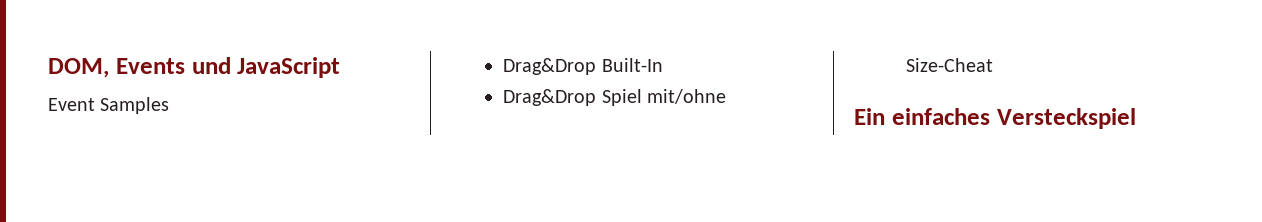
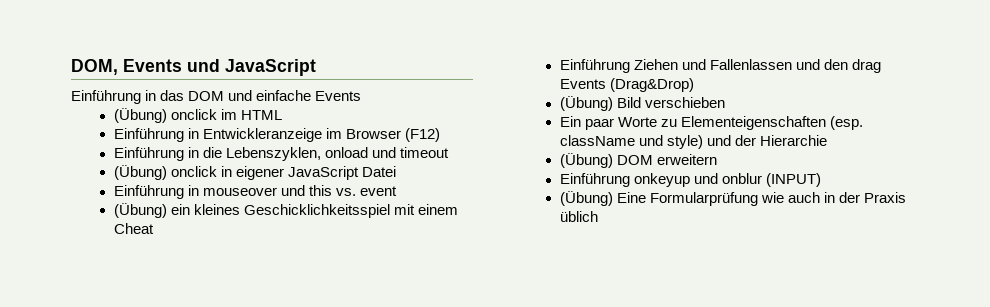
- Event Samples
- Drag&Drop Built-In
- Drag&Drop Spiel mit/ohne Size-Cheat
- Ein einfaches Versteckspiel
+ Einführung in das DOM und einfache Events
+ (Übung) onclick im HTML
+ Einführung in Entwickleranzeige im Browser (F12)
+ Einführung in die Lebenszyklen, onload und timeout
+ (Übung) onclick in eigener JavaScript Datei
+ Einführung in mouseover und this vs. event
+ (Übung) ein kleines Geschicklichkeitsspiel mit einem Cheat
+ Einführung Ziehen und Fallenlassen und den drag Events (Drag&Drop)
+ (Übung) Bild verschieben
+ Ein paar Worte zu Elementeigenschaften (esp. className und style) und der Hierarchie
+ (Übung) DOM erweitern
+ Einführung onkeyup und onblur (INPUT)
+ (Übung) Eine Formularprüfung wie auch in der Praxis üblich

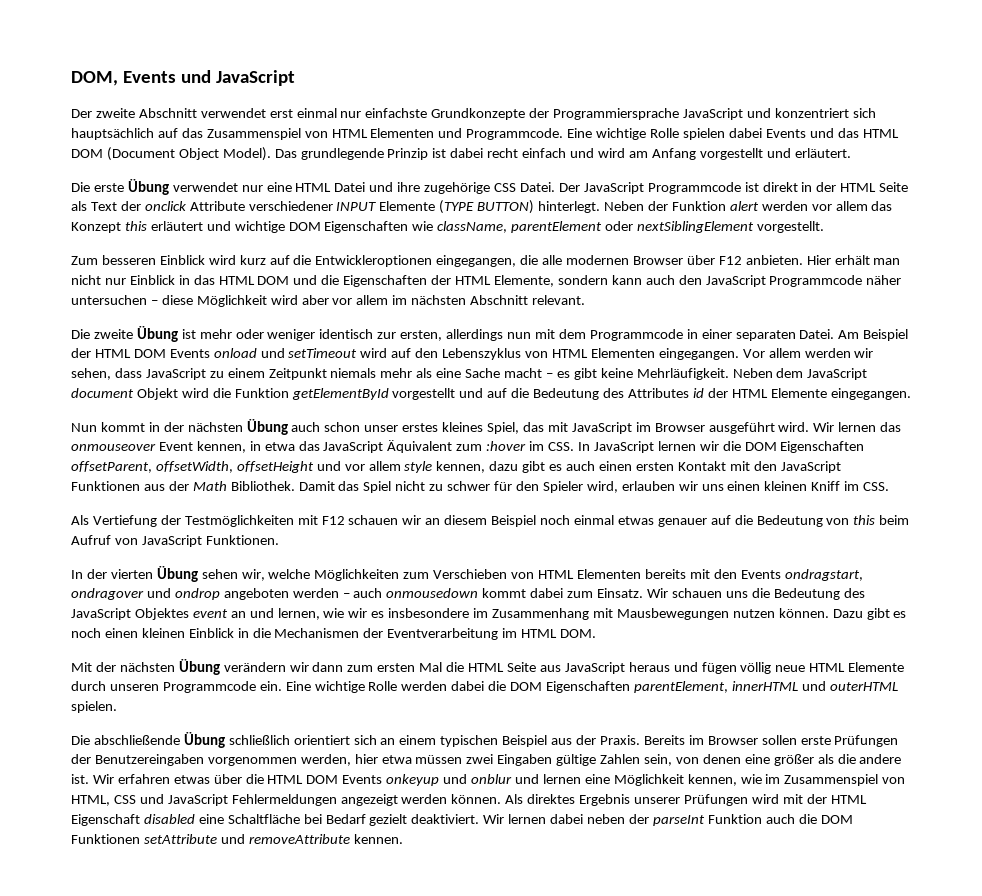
- Einführung in das DOM und einfache Events
- (Übung) onclick im HTML
- Einführung in Entwickleranzeige im Browser (F12)
- Einführung in die Lebenszyklen, onload und timeout
- (Übung) onclick in eigener JavaScript Datei
- Einführung in mouseover und this vs. event
- (Übung) ein kleines Geschicklichkeitsspiel mit einem Cheat
- Einführung Ziehen und Fallenlassen und den drag Events (Drag&Drop)
- (Übung) Bild verschieben
- Ein paar Worte zu Elementeigenschaften (esp. className und style) und der Hierarchie
- (Übung) DOM erweitern
- Einführung onkeyup und onblur (INPUT)
- (Übung) Eine Formularprüfung wie auch in der Praxis üblich
+ Der zweite Abschnitt verwendet erst einmal nur einfachste Grundkonzepte der Programmiersprache JavaScript und konzentriert sich hauptsächlich auf das Zusammenspiel von HTML Elementen und Programmcode. Eine wichtige Rolle spielen dabei Events und das HTML DOM (Document Object Model). Das grundlegende Prinzip ist dabei recht einfach und wird am Anfang vorgestellt und erläutert.
+ Die erste Übung verwendet nur eine HTML Datei und ihre zugehörige CSS Datei. Der JavaScript Programmcode ist direkt in der HTML Seite als Text der onclick Attribute verschiedener INPUT Elemente (TYPE BUTTON) hinterlegt. Neben der Funktion alert werden vor allem das Konzept this erläutert und wichtige DOM Eigenschaften wie className, parentElement oder nextSiblingElement vorgestellt.
+ Zum besseren Einblick wird kurz auf die Entwickleroptionen eingegangen, die alle modernen Browser über F12 anbieten. Hier erhält man nicht nur Einblick in das HTML DOM und die Eigenschaften der HTML Elemente, sondern kann auch den JavaScript Programmcode näher untersuchen – diese Möglichkeit wird aber vor allem im nächsten Abschnitt relevant.
+ Die zweite Übung ist mehr oder weniger identisch zur ersten, allerdings nun mit dem Programmcode in einer separaten Datei. Am Beispiel der HTML DOM Events onload und setTimeout wird auf den Lebenszyklus von HTML Elementen eingegangen. Vor allem werden wir sehen, dass JavaScript zu einem Zeitpunkt niemals mehr als eine Sache macht – es gibt keine Mehrläufigkeit. Neben dem JavaScript document Objekt wird die Funktion getElementById vorgestellt und auf die Bedeutung des Attributes id der HTML Elemente eingegangen.
+ Nun kommt in der nächsten Übung auch schon unser erstes kleines Spiel, das mit JavaScript im Browser ausgeführt wird. Wir lernen das onmouseover Event kennen, in etwa das JavaScript Äquivalent zum :hover im CSS. In JavaScript lernen wir die DOM Eigenschaften offsetParent, offsetWidth, offsetHeight und vor allem style kennen, dazu gibt es auch einen ersten Kontakt mit den JavaScript Funktionen aus der Math Bibliothek. Damit das Spiel nicht zu schwer für den Spieler wird, erlauben wir uns einen kleinen Kniff im CSS.
+ Als Vertiefung der Testmöglichkeiten mit F12 schauen wir an diesem Beispiel noch einmal etwas genauer auf die Bedeutung von this beim Aufruf von JavaScript Funktionen.
+ In der vierten Übung sehen wir, welche Möglichkeiten zum Verschieben von HTML Elementen bereits mit den Events ondragstart, ondragover und ondrop angeboten werden – auch onmousedown kommt dabei zum Einsatz. Wir schauen uns die Bedeutung des JavaScript Objektes event an und lernen, wie wir es insbesondere im Zusammenhang mit Mausbewegungen nutzen können. Dazu gibt es noch einen kleinen Einblick in die Mechanismen der Eventverarbeitung im HTML DOM.
+ Mit der nächsten Übung verändern wir dann zum ersten Mal die HTML Seite aus JavaScript heraus und fügen völlig neue HTML Elemente durch unseren Programmcode ein. Eine wichtige Rolle werden dabei die DOM Eigenschaften parentElement, innerHTML und outerHTML spielen.
+ Die abschließende Übung schließlich orientiert sich an einem typischen Beispiel aus der Praxis. Bereits im Browser sollen erste Prüfungen der Benutzereingaben vorgenommen werden, hier etwa müssen zwei Eingaben gültige Zahlen sein, von denen eine größer als die andere ist. Wir erfahren etwas über die HTML DOM Events onkeyup und onblur und lernen eine Möglichkeit kennen, wie im Zusammenspiel von HTML, CSS und JavaScript Fehlermeldungen angezeigt werden können. Als direktes Ergebnis unserer Prüfungen wird mit der HTML Eigenschaft disabled eine Schaltfläche bei Bedarf gezielt deaktiviert. Wir lernen dabei neben der parseInt Funktion auch die DOM Funktionen setAttribute und removeAttribute kennen.

